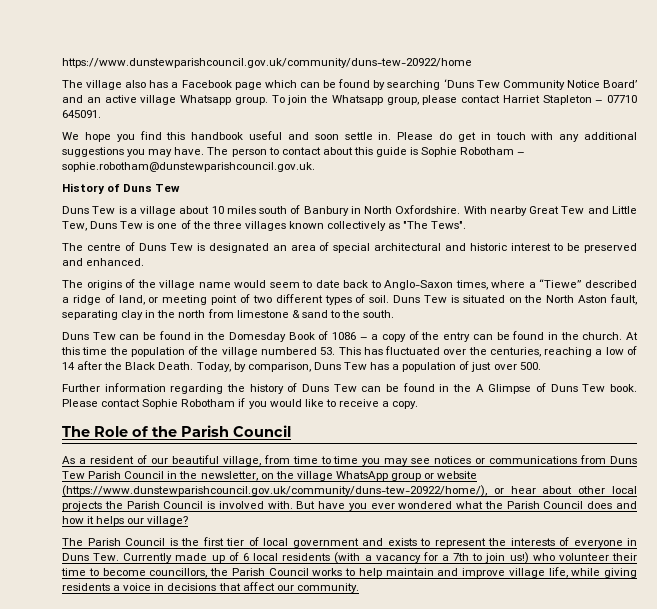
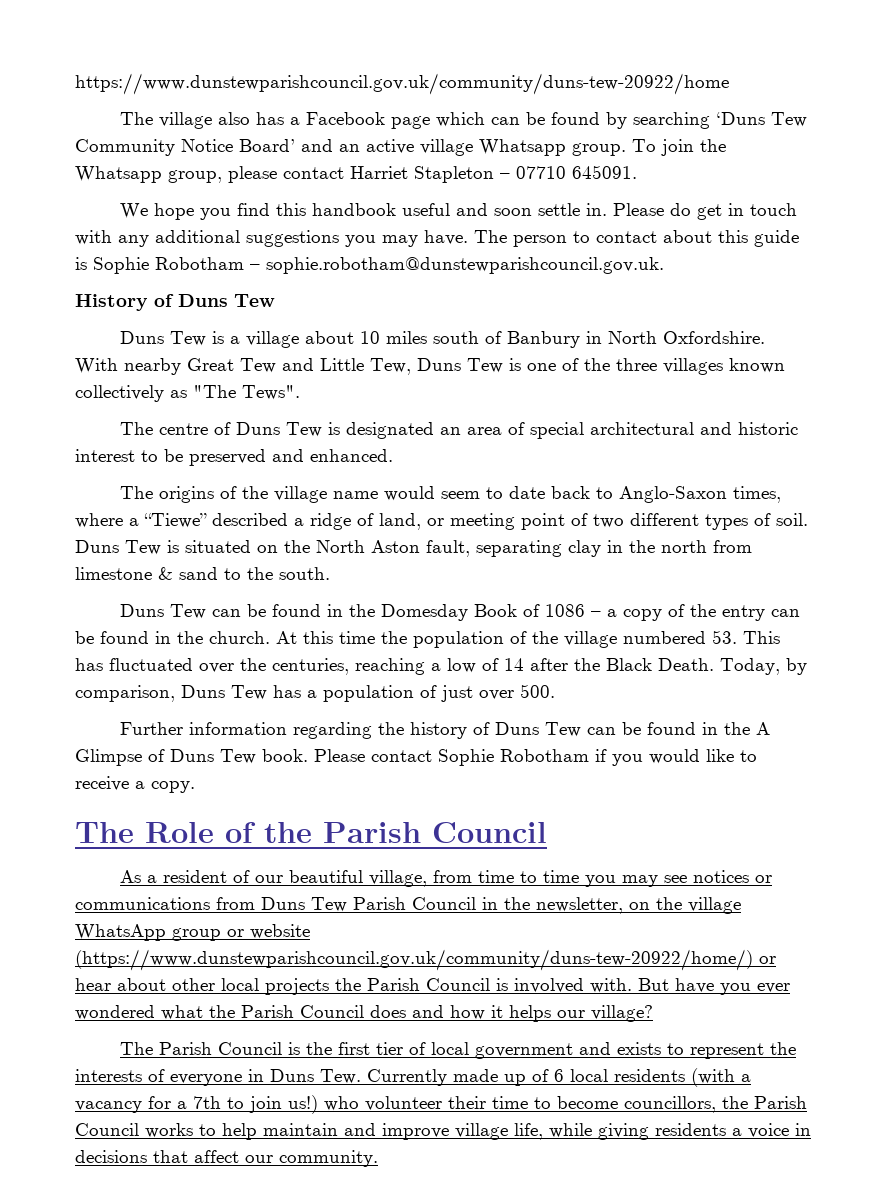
- As a resident of our beautiful village, from time to time you may see notices or communications from Duns Tew Parish Council in the newsletter, on the village WhatsApp group or website (https://www.dunstewparishcouncil.gov.uk/community/duns-tew-20922/home/), or hear about other local projects the Parish Council is involved with.
+ As a resident of our beautiful village, from time to time you may see notices or communications from Duns Tew Parish Council in the newsletter, on the village WhatsApp group or website (https://www.dunstewparishcouncil.gov.uk/community/duns-tew-20922/home/) or hear about other local projects the Parish Council is involved with.

